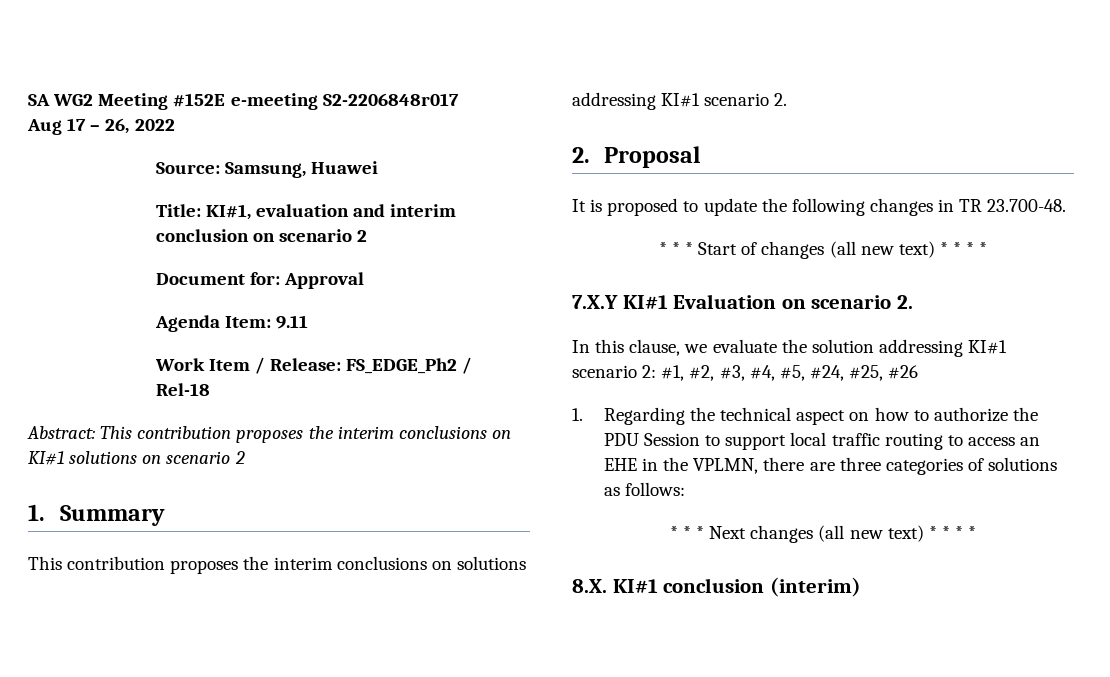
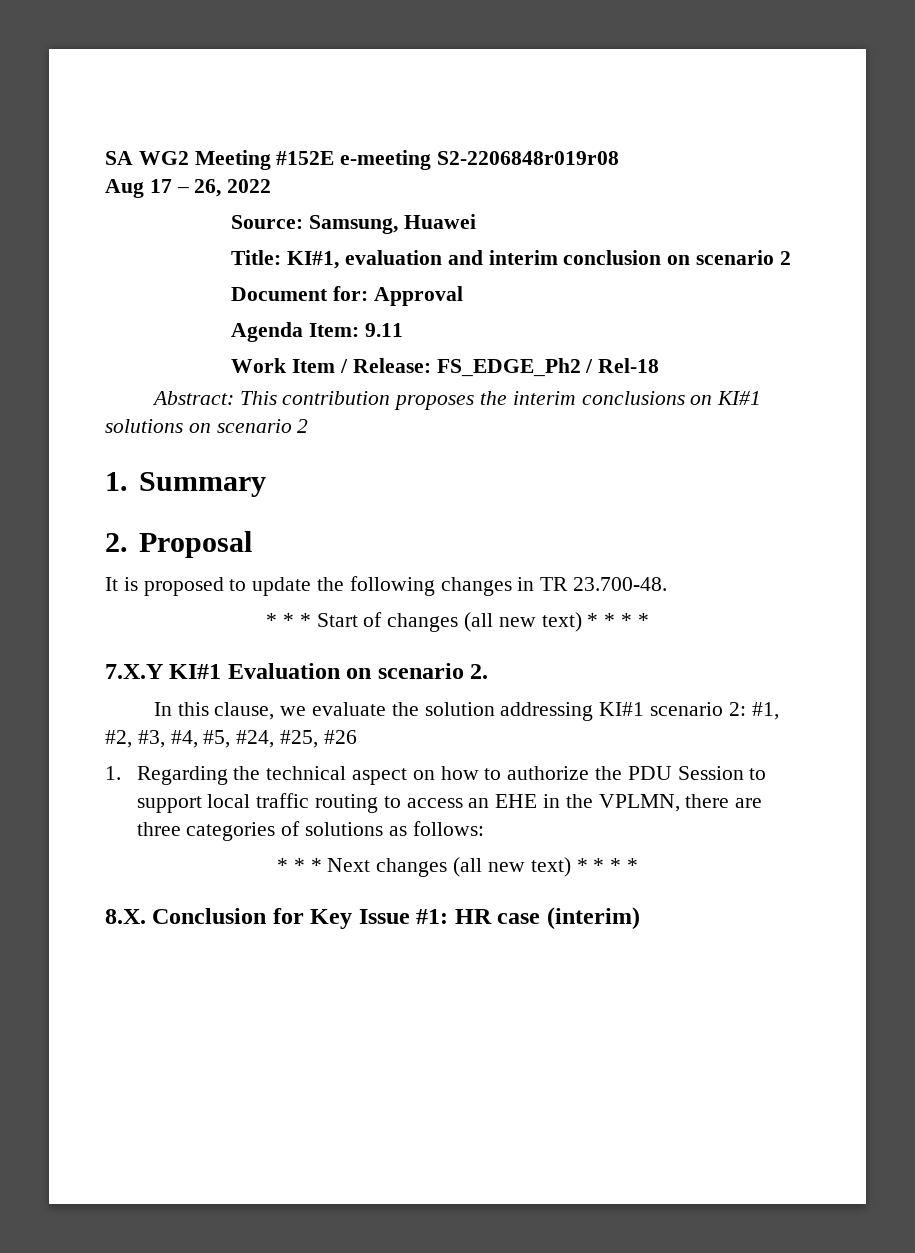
- SA WG2 Meeting #152E e-meeting S2-2206848r017
+ SA WG2 Meeting #152E e-meeting S2-2206848r019r08
- This contribution proposes the interim conclusions on solutions addressing KI#1 scenario 2.
- 8.X. KI#1 conclusion (interim)
+ 8.X. Conclusion for Key Issue #1: HR case (interim)

